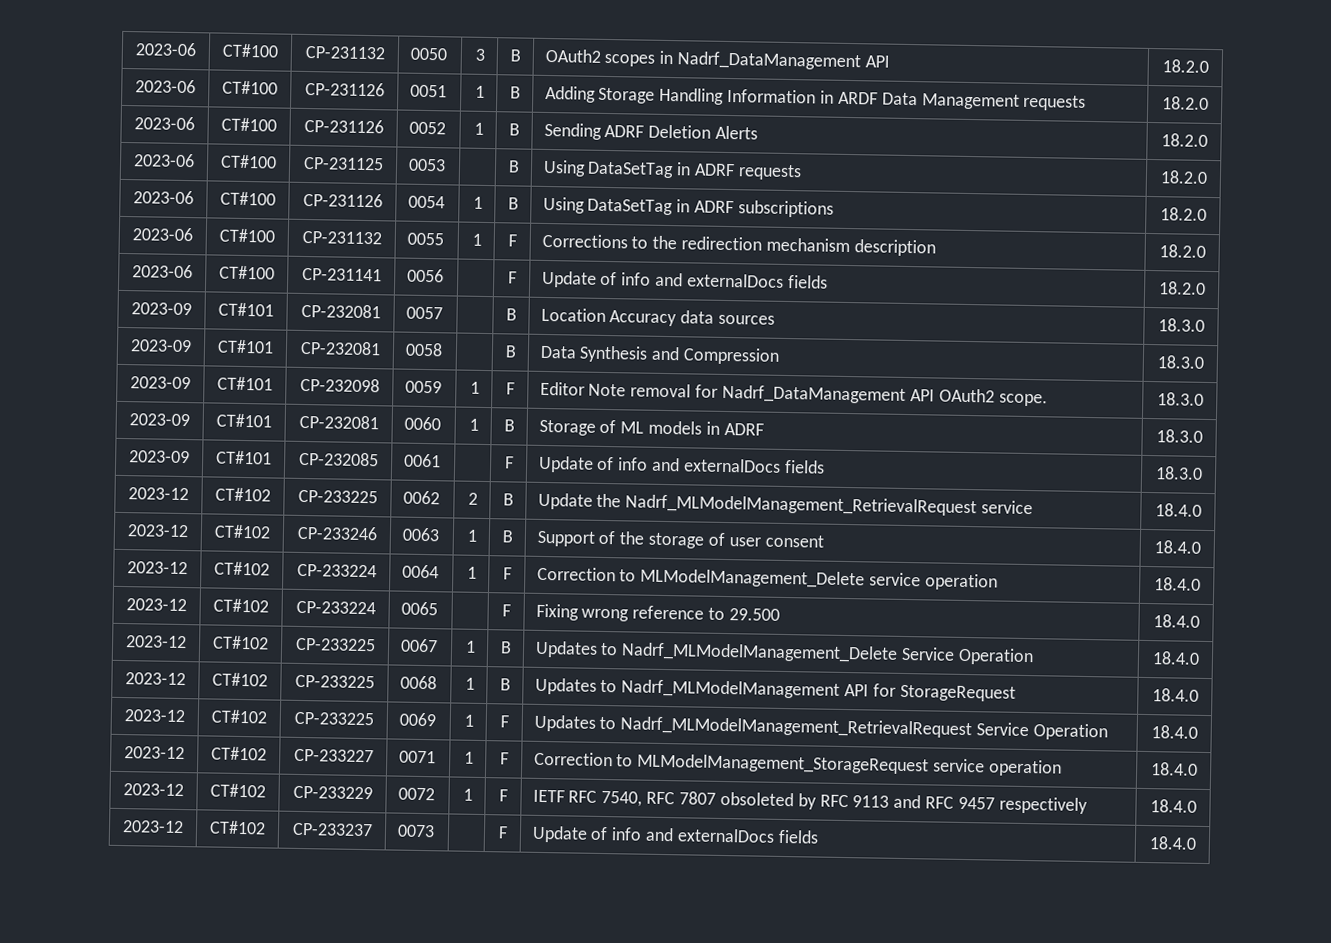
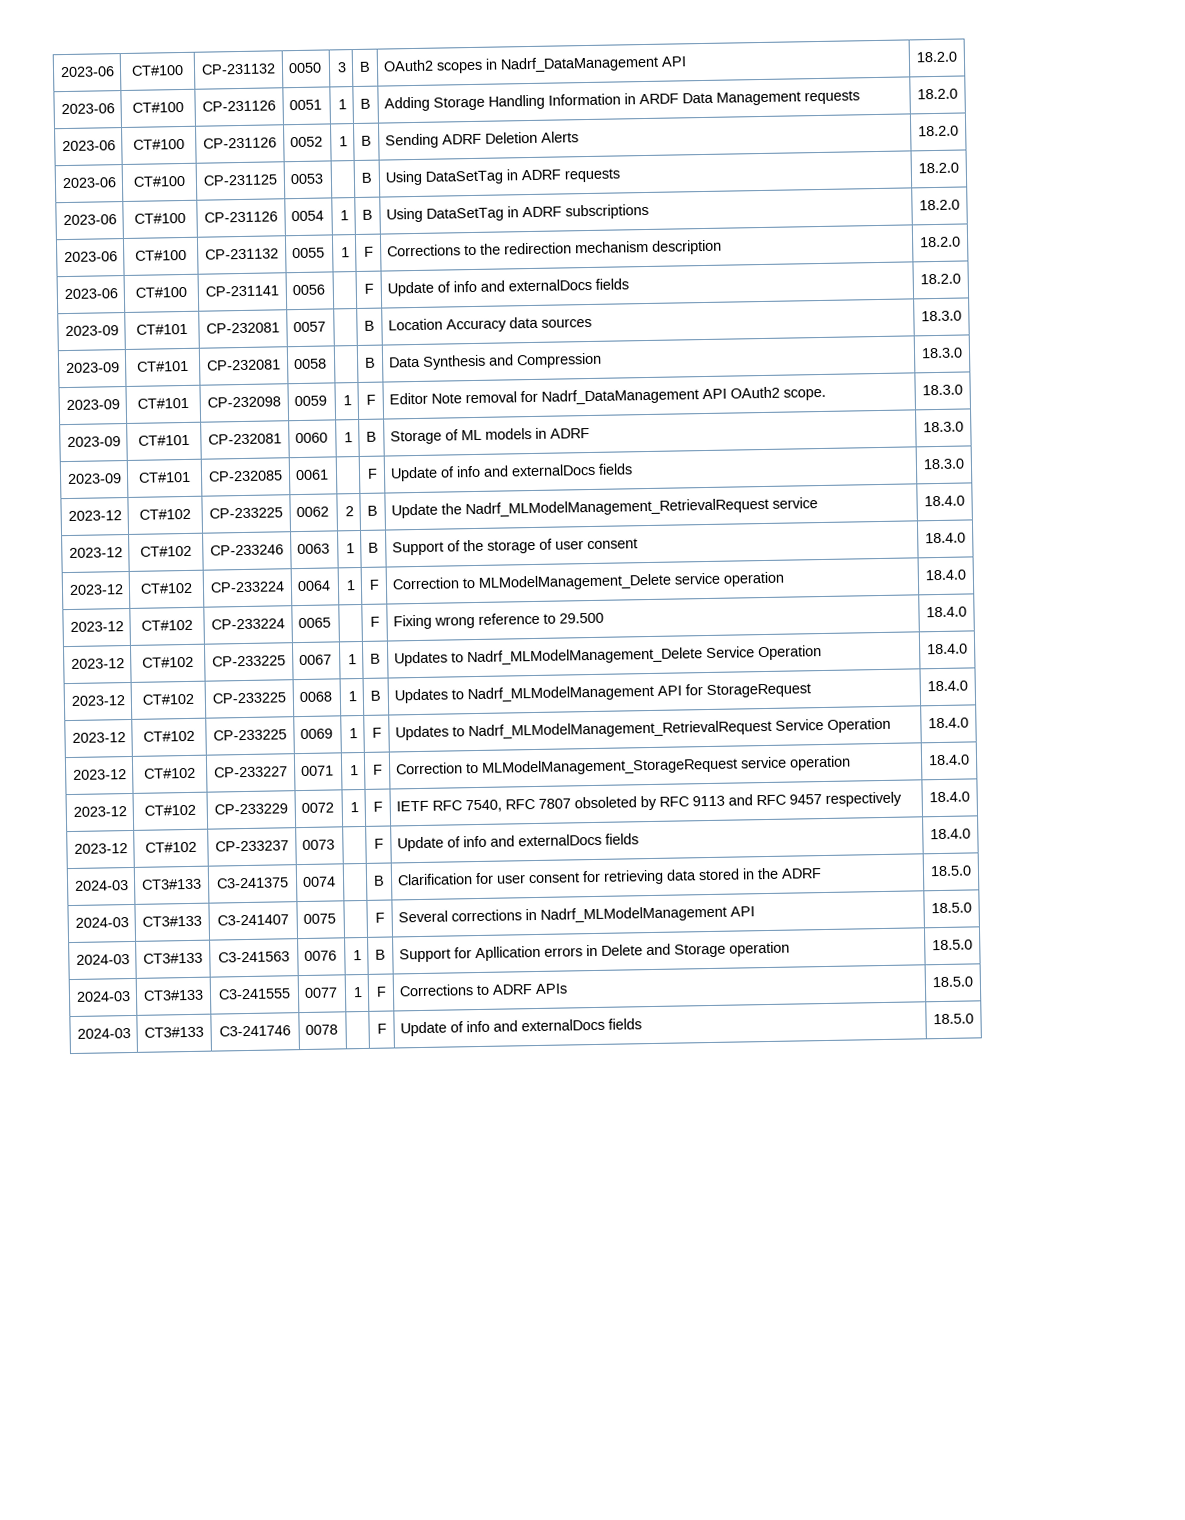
+ 2024-03 | CT3#133 | C3-241375 | 0074 | | B | Clarification for user consent for retrieving data stored in the ADRF | 18.5.0
+ 2024-03 | CT3#133 | C3-241407 | 0075 | | F | Several corrections in Nadrf_MLModelManagement API | 18.5.0
+ 2024-03 | CT3#133 | C3-241563 | 0076 | 1 | B | Support for Apllication errors in Delete and Storage operation | 18.5.0
+ 2024-03 | CT3#133 | C3-241555 | 0077 | 1 | F | Corrections to ADRF APIs | 18.5.0
+ 2024-03 | CT3#133 | C3-241746 | 0078 | | F | Update of info and externalDocs fields | 18.5.0

